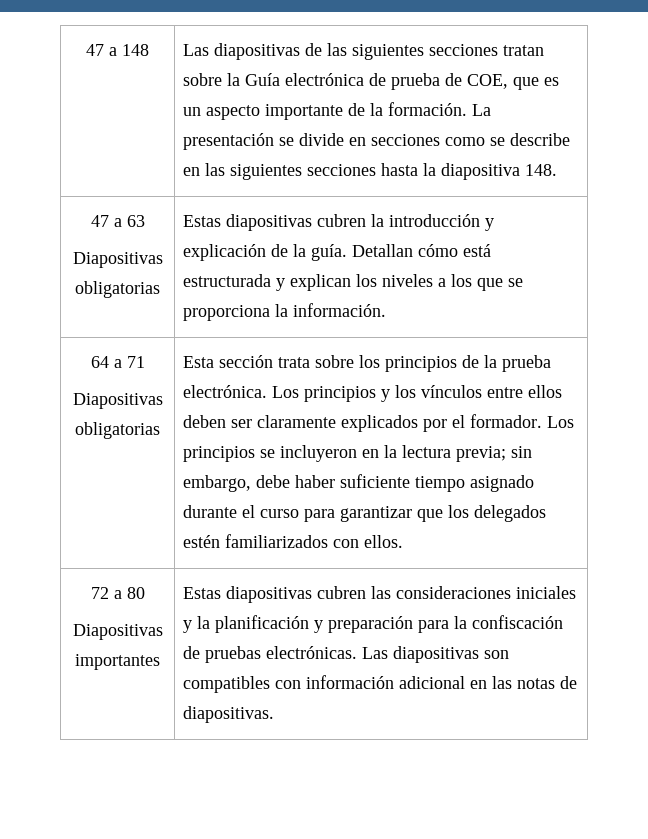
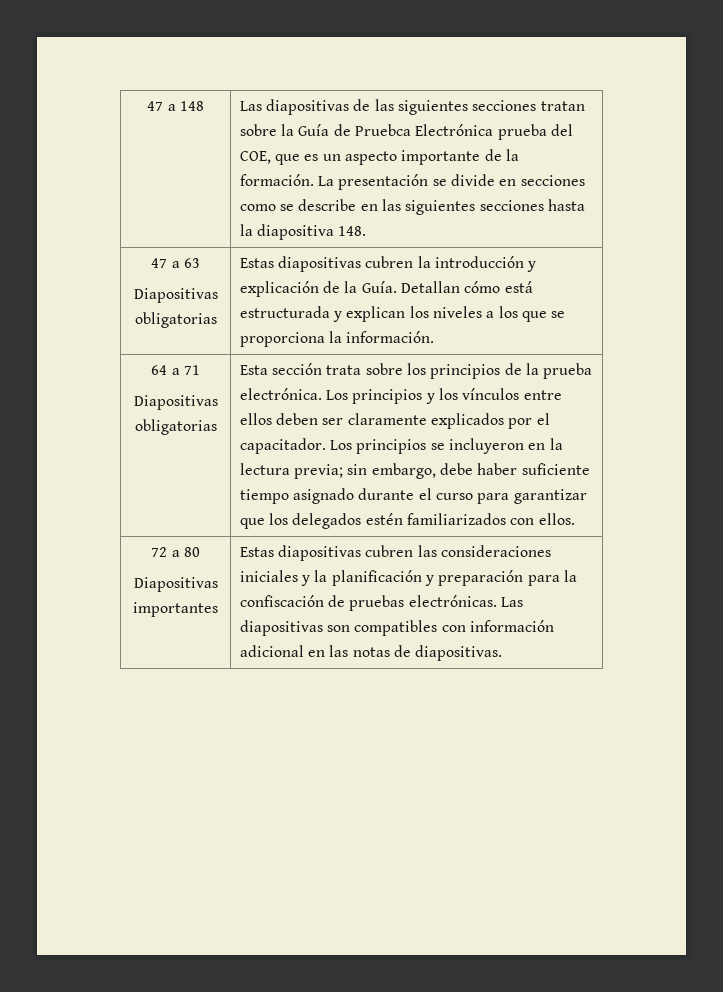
- Las diapositivas de las siguientes secciones tratan sobre la Guía electrónica de prueba de COE, que es un aspecto importante de la formación.
+ Las diapositivas de las siguientes secciones tratan sobre la Guía de Pruebca Electrónica prueba del COE, que es un aspecto importante de la formación.
  47 a 63
- Diapositivas obligatorias | Estas diapositivas cubren la introducción y explicación de la guía. Detallan cómo está estructurada y explican los niveles a los que se proporciona la información.
+ Diapositivas obligatorias | Estas diapositivas cubren la introducción y explicación de la Guía. Detallan cómo está estructurada y explican los niveles a los que se proporciona la información.
- Los principios y los vínculos entre ellos deben ser claramente explicados por el formador.
+ Los principios y los vínculos entre ellos deben ser claramente explicados por el capacitador.

